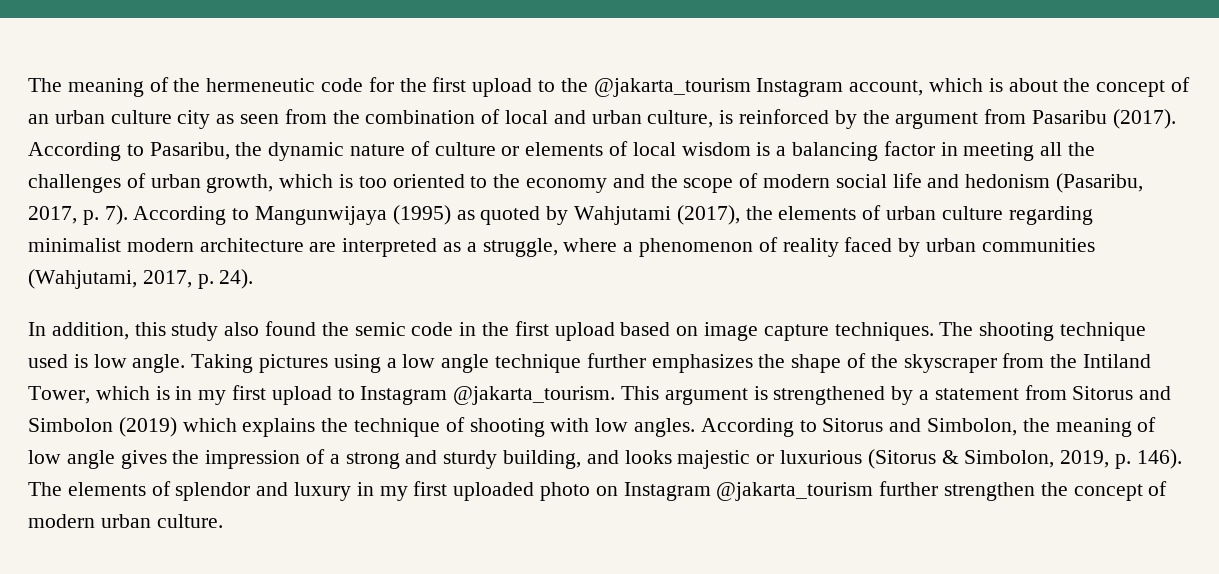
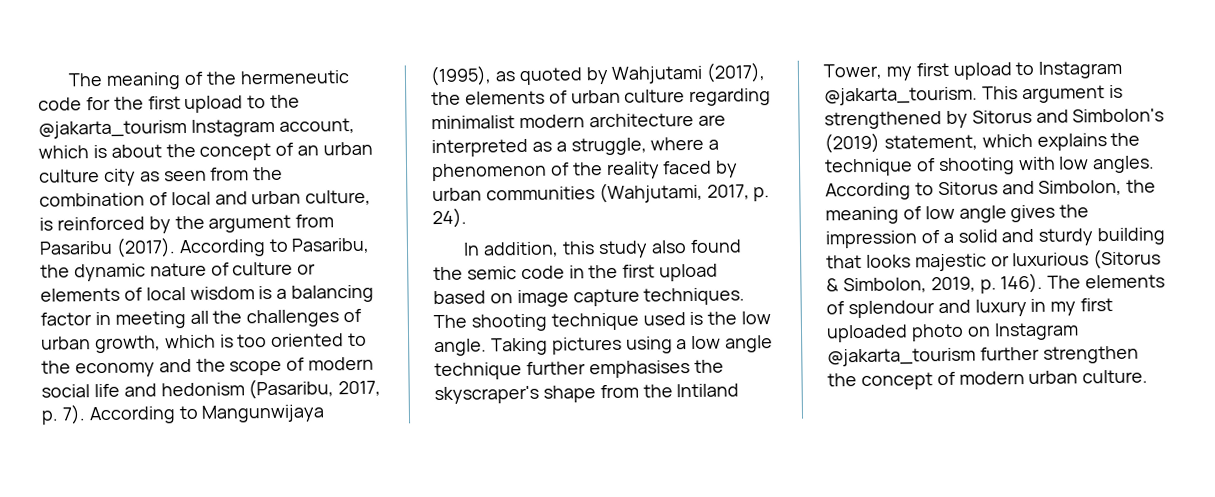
- According to Mangunwijaya (1995) as quoted by Wahjutami (2017), the elements of urban culture regarding minimalist modern architecture are interpreted as a struggle, where a phenomenon of reality faced by urban communities (Wahjutami, 2017, p. 24).
+ According to Mangunwijaya (1995), as quoted by Wahjutami (2017), the elements of urban culture regarding minimalist modern architecture are interpreted as a struggle, where a phenomenon of the reality faced by urban communities (Wahjutami, 2017, p. 24).
- The shooting technique used is low angle.
+ The shooting technique used is the low angle.
- Taking pictures using a low angle technique further emphasizes the shape of the skyscraper from the Intiland Tower, which is in my first upload to Instagram @jakarta_tourism.
+ Taking pictures using a low angle technique further emphasises the skyscraper's shape from the Intiland Tower, my first upload to Instagram @jakarta_tourism.
- This argument is strengthened by a statement from Sitorus and Simbolon (2019) which explains the technique of shooting with low angles.
+ This argument is strengthened by Sitorus and Simbolon's (2019) statement, which explains the technique of shooting with low angles.
- According to Sitorus and Simbolon, the meaning of low angle gives the impression of a strong and sturdy building, and looks majestic or luxurious (Sitorus & Simbolon, 2019, p. 146).
+ According to Sitorus and Simbolon, the meaning of low angle gives the impression of a solid and sturdy building that looks majestic or luxurious (Sitorus & Simbolon, 2019, p. 146).
- The elements of splendor and luxury in my first uploaded photo on Instagram @jakarta_tourism further strengthen the concept of modern urban culture.
+ The elements of splendour and luxury in my first uploaded photo on Instagram @jakarta_tourism further strengthen the concept of modern urban culture.

